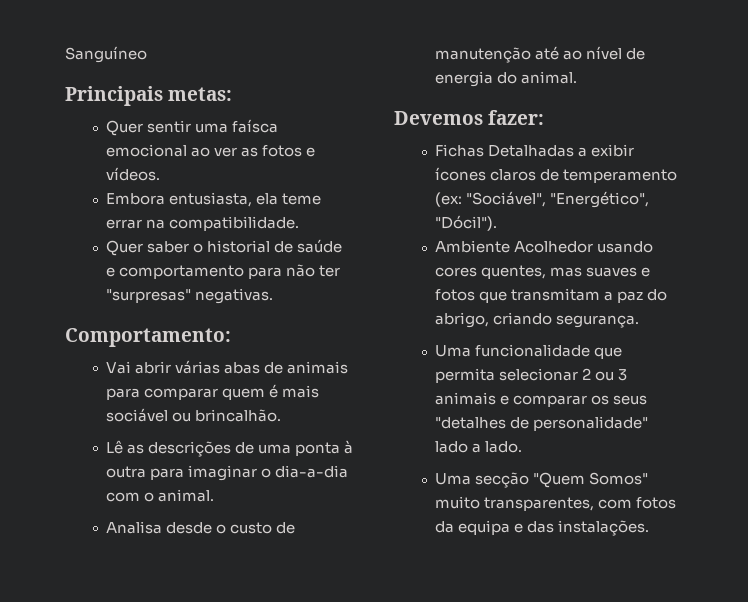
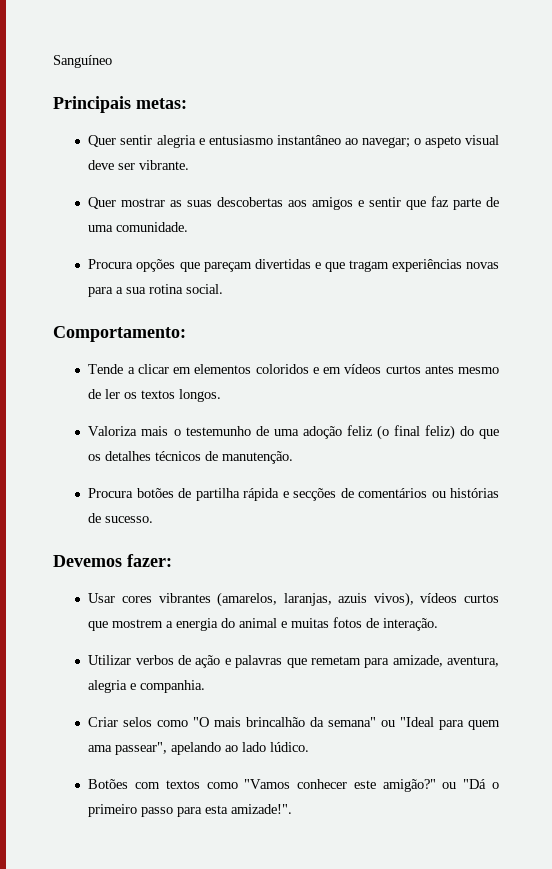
- Quer sentir uma faísca emocional ao ver as fotos e vídeos.
- Embora entusiasta, ela teme errar na compatibilidade.
- Quer saber o historial de saúde e comportamento para não ter "surpresas" negativas.
+ Quer sentir alegria e entusiasmo instantâneo ao navegar; o aspeto visual deve ser vibrante.
+ Quer mostrar as suas descobertas aos amigos e sentir que faz parte de uma comunidade.
+ Procura opções que pareçam divertidas e que tragam experiências novas para a sua rotina social.
  Comportamento:
- Vai abrir várias abas de animais para comparar quem é mais sociável ou brincalhão.
- Lê as descrições de uma ponta à outra para imaginar o dia-a-dia com o animal.
- Analisa desde o custo de manutenção até ao nível de energia do animal.
+ Tende a clicar em elementos coloridos e em vídeos curtos antes mesmo de ler os textos longos.
+ Valoriza mais o testemunho de uma adoção feliz (o final feliz) do que os detalhes técnicos de manutenção.
+ Procura botões de partilha rápida e secções de comentários ou histórias de sucesso.
  Devemos fazer:
- Fichas Detalhadas a exibir ícones claros de temperamento (ex: "Sociável", "Energético", "Dócil").
- Ambiente Acolhedor usando cores quentes, mas suaves e fotos que transmitam a paz do abrigo, criando segurança.
- Uma funcionalidade que permita selecionar 2 ou 3 animais e comparar os seus "detalhes de personalidade" lado a lado.
- Uma secção "Quem Somos" muito transparentes, com fotos da equipa e das instalações.
+ Usar cores vibrantes (amarelos, laranjas, azuis vivos), vídeos curtos que mostrem a energia do animal e muitas fotos de interação.
+ Utilizar verbos de ação e palavras que remetam para amizade, aventura, alegria e companhia.
+ Criar selos como "O mais brincalhão da semana" ou "Ideal para quem ama passear", apelando ao lado lúdico.
+ Botões com textos como "Vamos conhecer este amigão?" ou "Dá o primeiro passo para esta amizade!".

